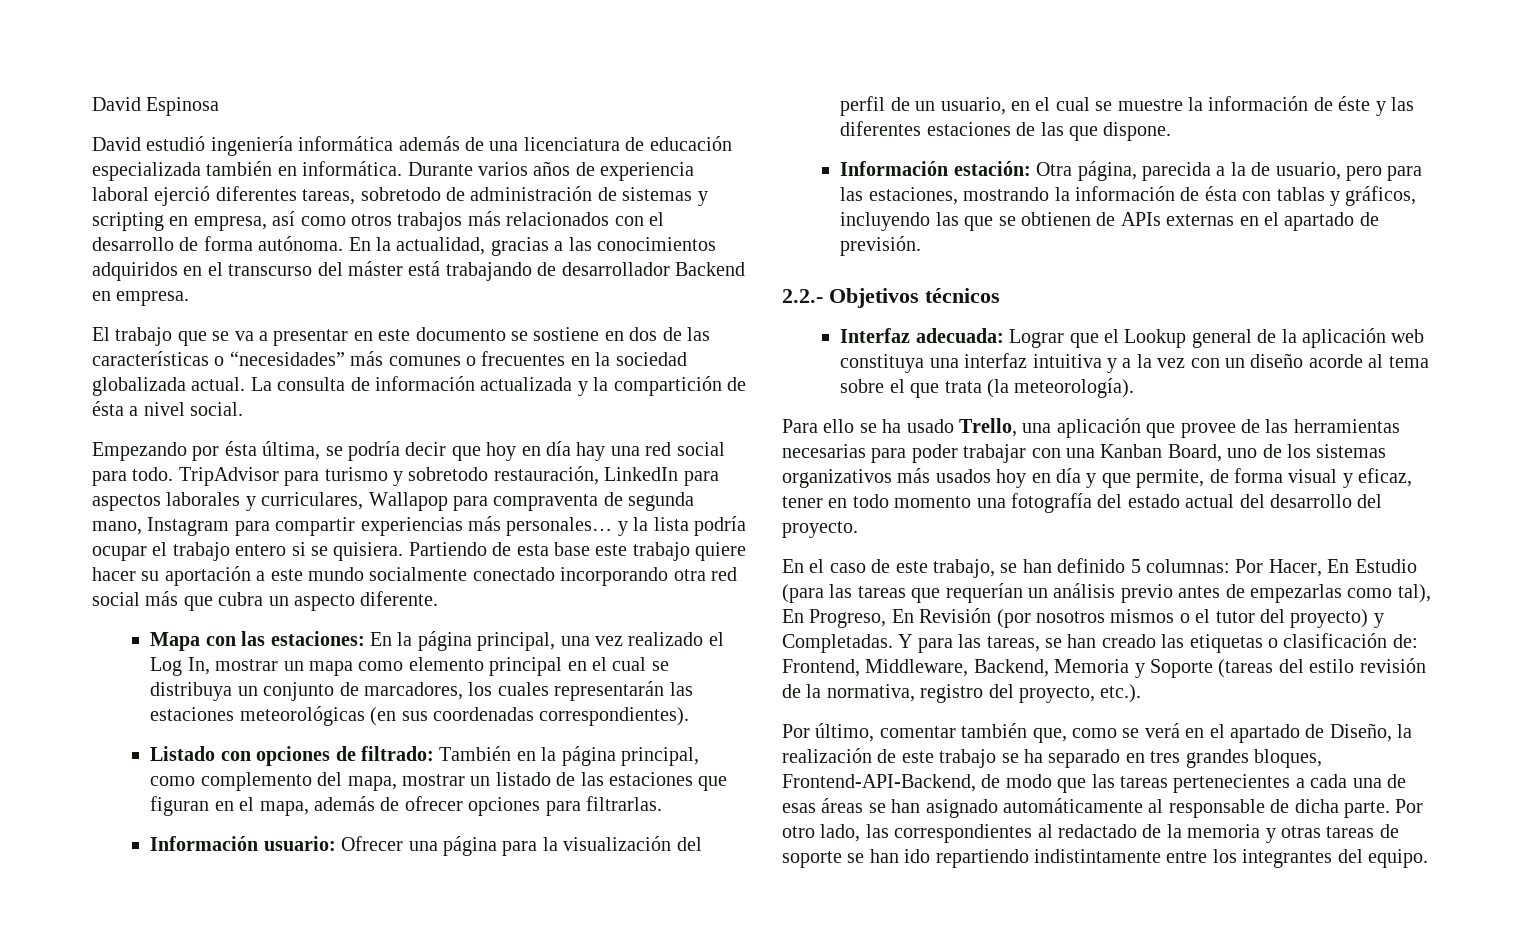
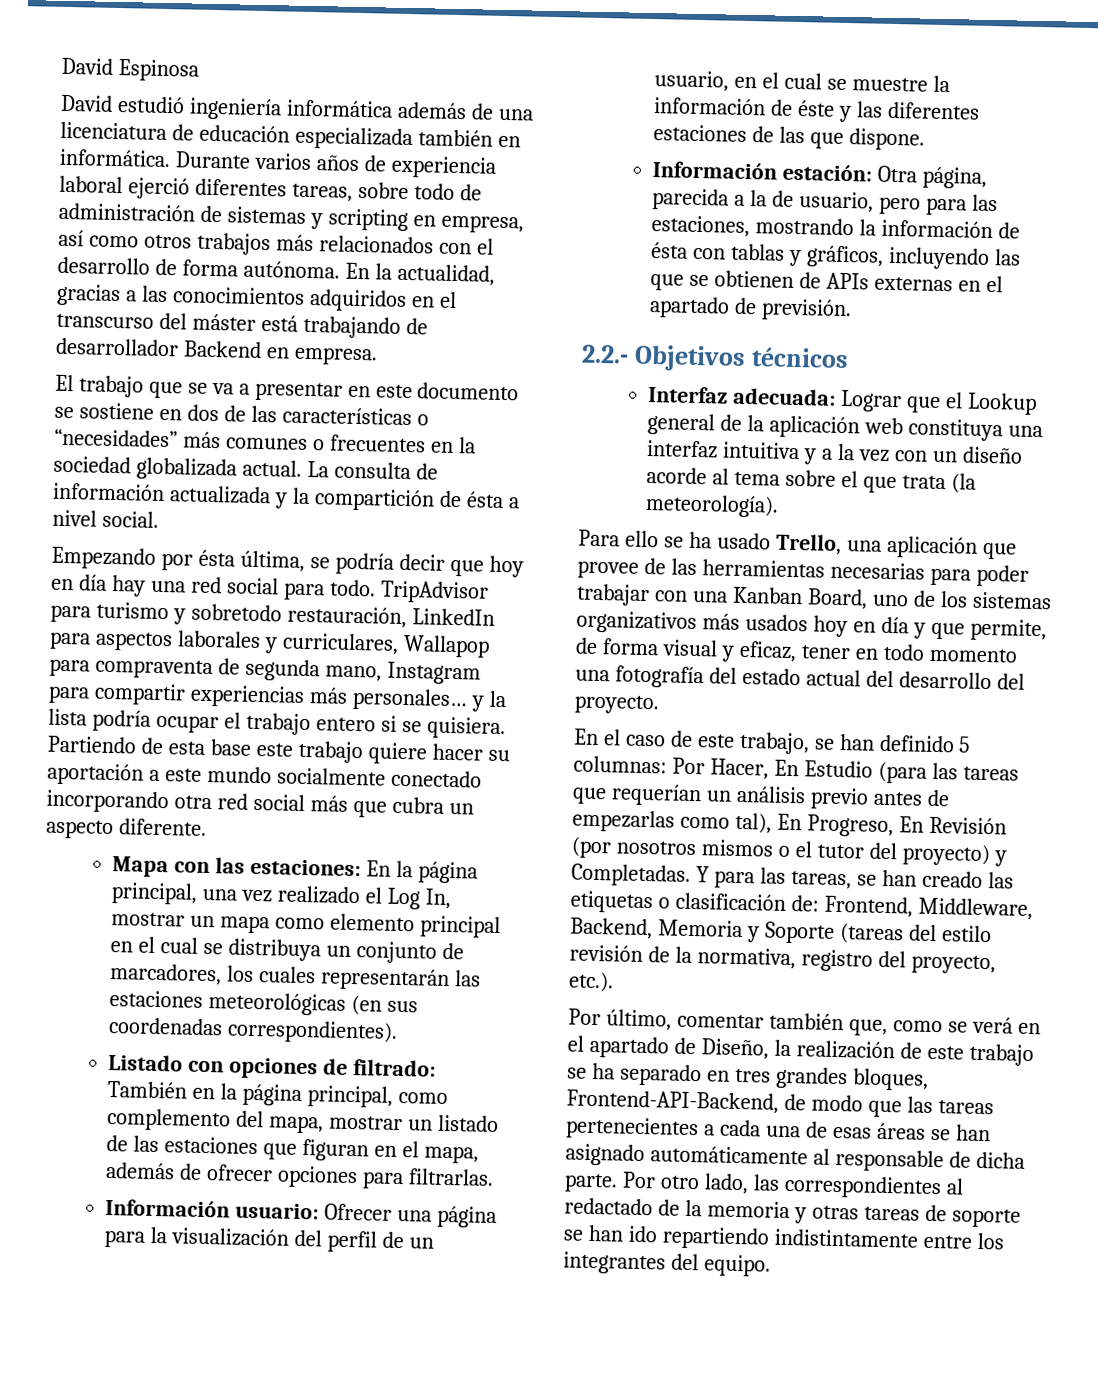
- Durante varios años de experiencia laboral ejerció diferentes tareas, sobretodo de administración de sistemas y scripting en empresa, así como otros trabajos más relacionados con el desarrollo de forma autónoma.
+ Durante varios años de experiencia laboral ejerció diferentes tareas, sobre todo de administración de sistemas y scripting en empresa, así como otros trabajos más relacionados con el desarrollo de forma autónoma.

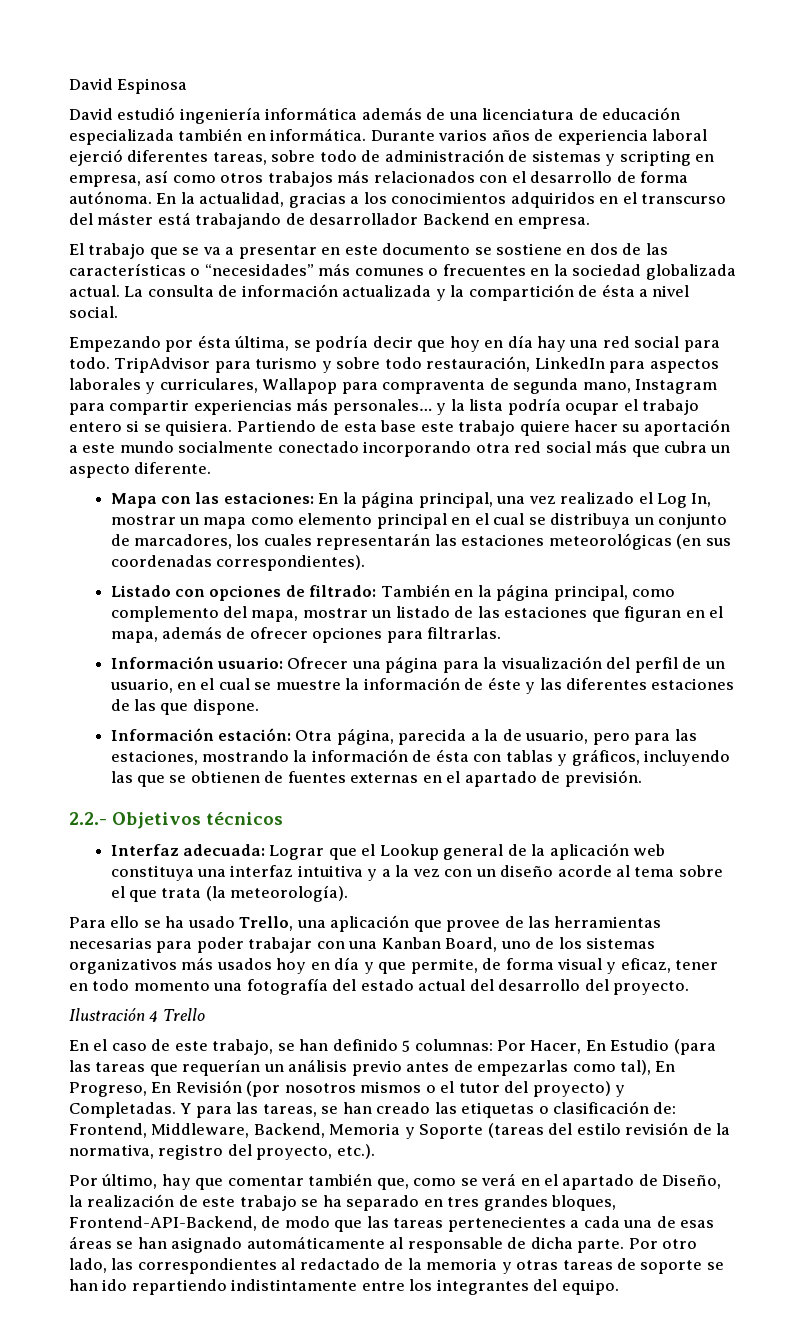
- En la actualidad, gracias a las conocimientos adquiridos en el transcurso del máster está trabajando de desarrollador Backend en empresa.
+ En la actualidad, gracias a los conocimientos adquiridos en el transcurso del máster está trabajando de desarrollador Backend en empresa.
- TripAdvisor para turismo y sobretodo restauración, LinkedIn para aspectos laborales y curriculares, Wallapop para compraventa de segunda mano, Instagram para compartir experiencias más personales… y la lista podría ocupar el trabajo entero si se quisiera.
+ TripAdvisor para turismo y sobre todo restauración, LinkedIn para aspectos laborales y curriculares, Wallapop para compraventa de segunda mano, Instagram para compartir experiencias más personales… y la lista podría ocupar el trabajo entero si se quisiera.
- Información estación: Otra página, parecida a la de usuario, pero para las estaciones, mostrando la información de ésta con tablas y gráficos, incluyendo las que se obtienen de APIs externas en el apartado de previsión.
+ Información estación: Otra página, parecida a la de usuario, pero para las estaciones, mostrando la información de ésta con tablas y gráficos, incluyendo las que se obtienen de fuentes externas en el apartado de previsión.
+ Ilustración 4 Trello
- Por último, comentar también que, como se verá en el apartado de Diseño, la realización de este trabajo se ha separado en tres grandes bloques, Frontend-API-Backend, de modo que las tareas pertenecientes a cada una de esas áreas se han asignado automáticamente al responsable de dicha parte.
+ Por último, hay que comentar también que, como se verá en el apartado de Diseño, la realización de este trabajo se ha separado en tres grandes bloques, Frontend-API-Backend, de modo que las tareas pertenecientes a cada una de esas áreas se han asignado automáticamente al responsable de dicha parte.

